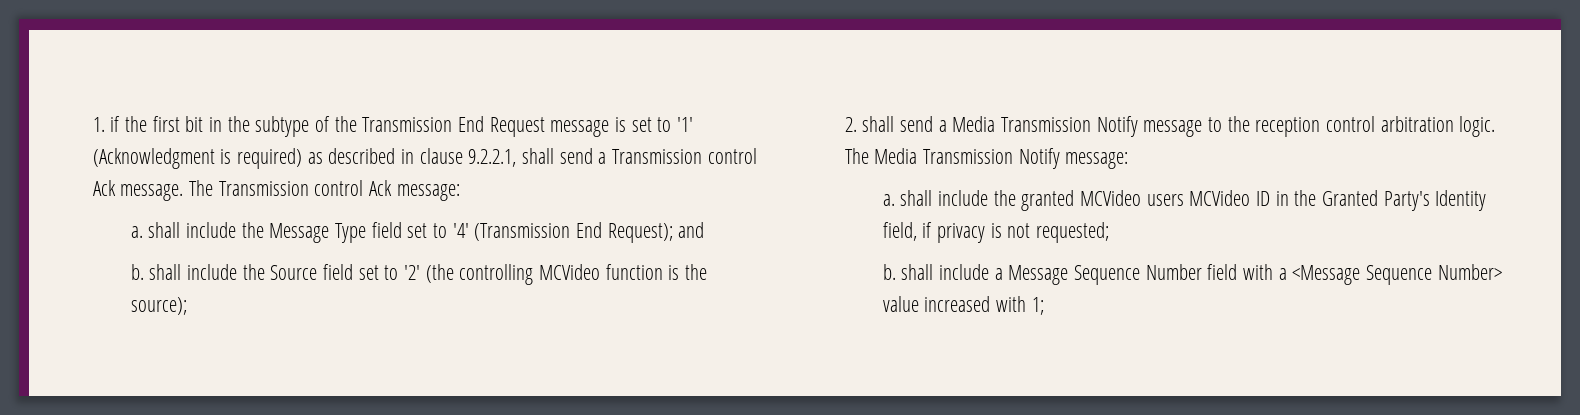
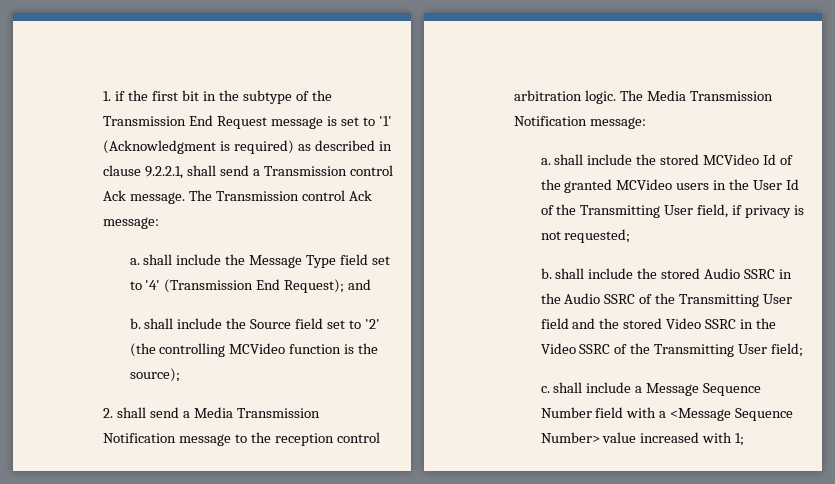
- 2. shall send a Media Transmission Notify message to the reception control arbitration logic.
+ 2. shall send a Media Transmission Notification message to the reception control arbitration logic.
- The Media Transmission Notify message:
- a. shall include the granted MCVideo users MCVideo ID in the Granted Party's Identity field, if privacy is not requested;
+ The Media Transmission Notification message:
+ a. shall include the stored MCVideo Id of the granted MCVideo users in the User Id of the Transmitting User field, if privacy is not requested;
- b. shall include a Message Sequence Number field with a <Message Sequence Number> value increased with 1;
+ b. shall include the stored Audio SSRC in the Audio SSRC of the Transmitting User field and the stored Video SSRC in the Video SSRC of the Transmitting User field;
+ c. shall include a Message Sequence Number field with a <Message Sequence Number> value increased with 1;

